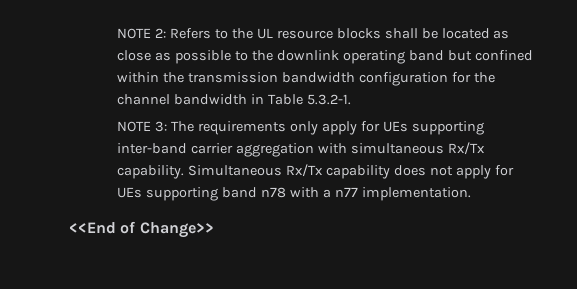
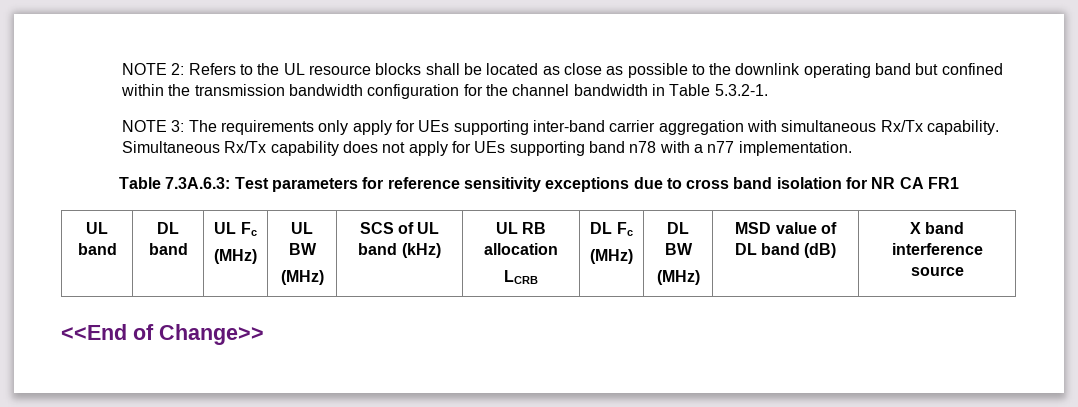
+ Table 7.3A.6.3: Test parameters for reference sensitivity exceptions due to cross band isolation for NR CA FR1
+ UL band | DL band | UL Fc
+ (MHz) | UL BW
+ (MHz) | SCS of UL band (kHz) | UL RB allocation
+ LCRB | DL Fc
+ (MHz) | DL BW
+ (MHz) | MSD value of DL band (dB) | X band interference source

